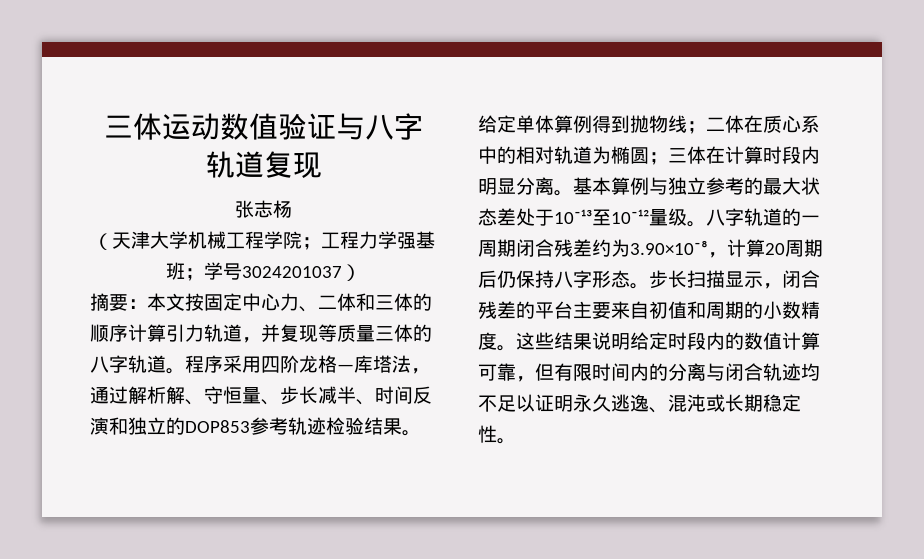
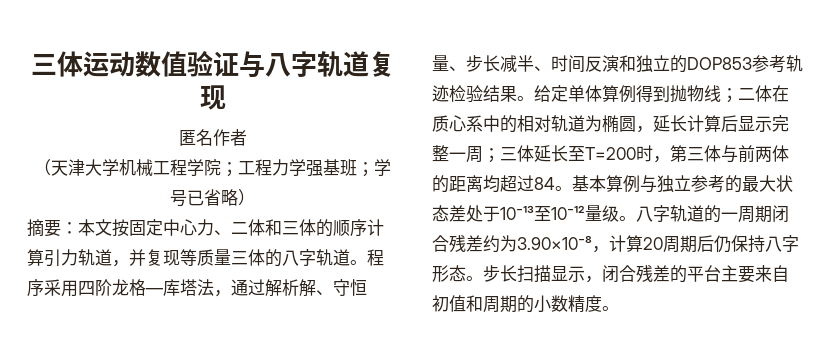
- 张志杨
+ 匿名作者
- （天津大学机械工程学院；工程力学强基班；学号3024201037）
+ （天津大学机械工程学院；工程力学强基班；学号已省略）
- 给定单体算例得到抛物线；二体在质心系中的相对轨道为椭圆；三体在计算时段内明显分离。
+ 给定单体算例得到抛物线；二体在质心系中的相对轨道为椭圆，延长计算后显示完整一周；三体延长至T=200时，第三体与前两体的距离均超过84。
- 这些结果说明给定时段内的数值计算可靠，但有限时间内的分离与闭合轨迹均不足以证明永久逃逸、混沌或长期稳定性。

